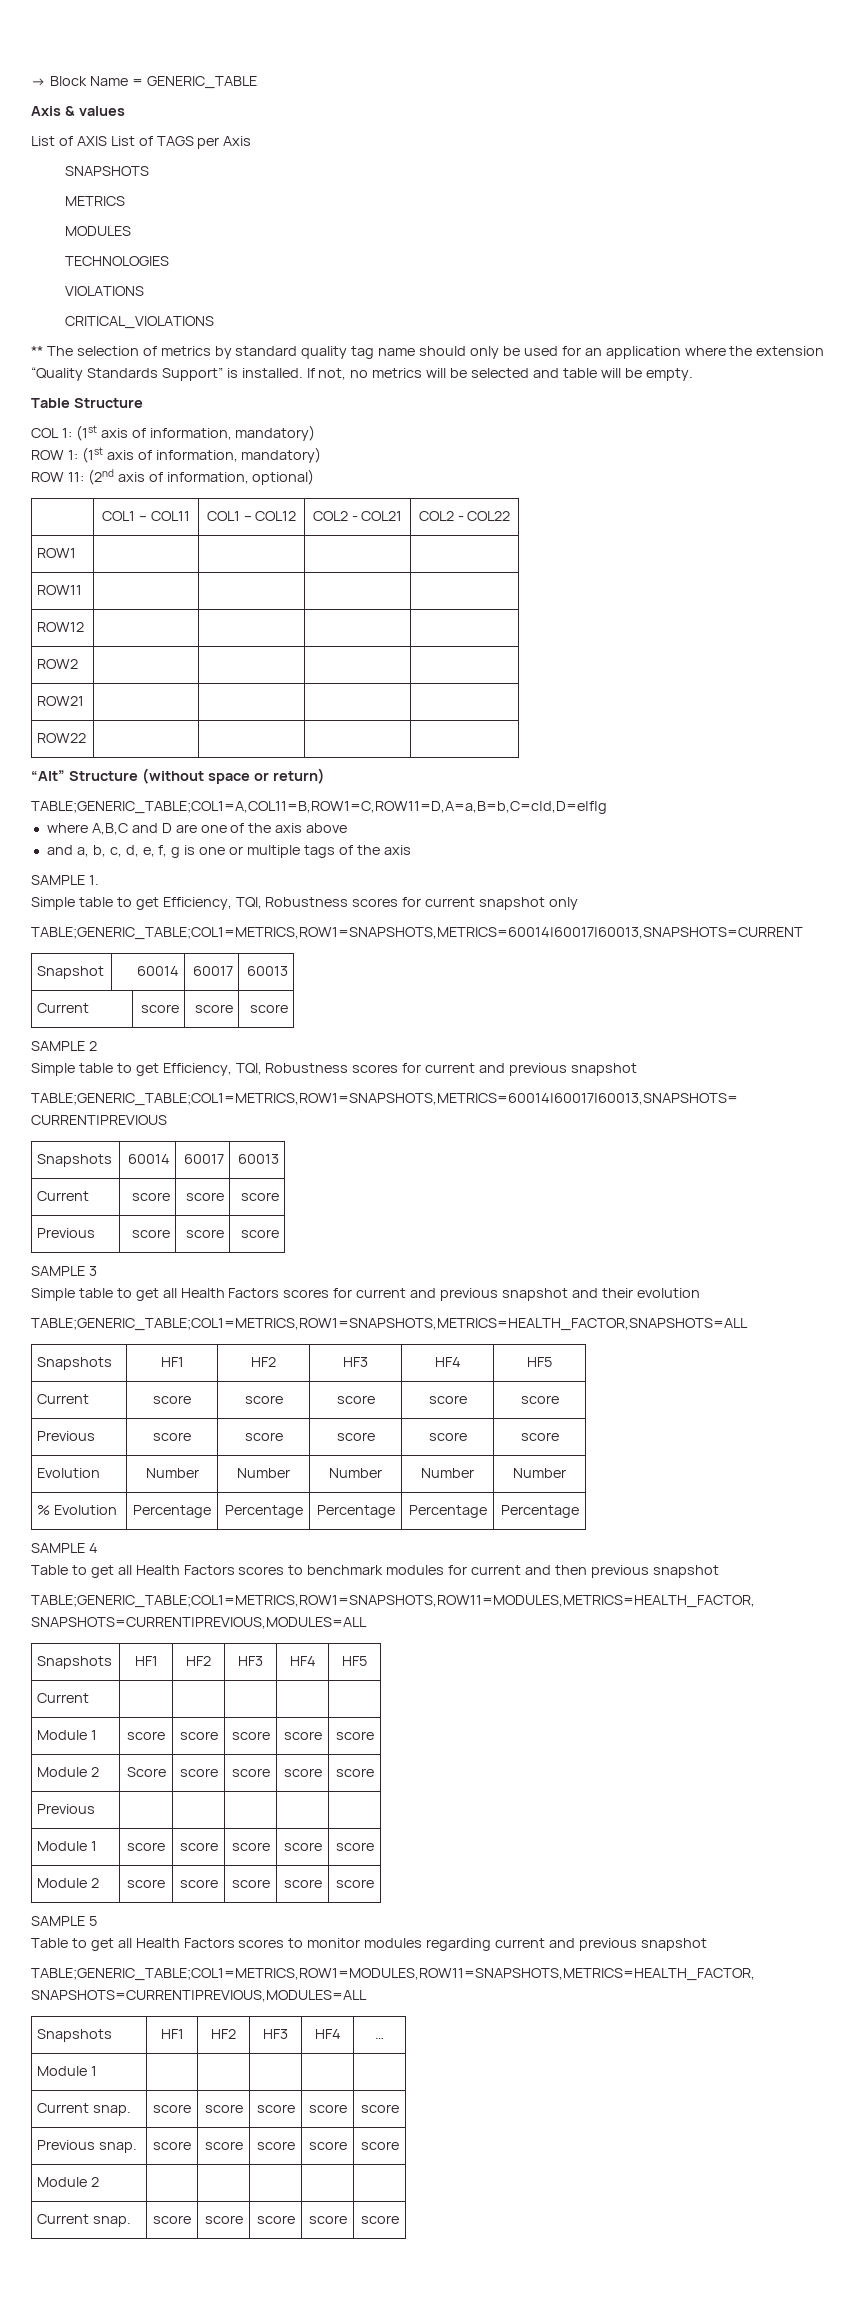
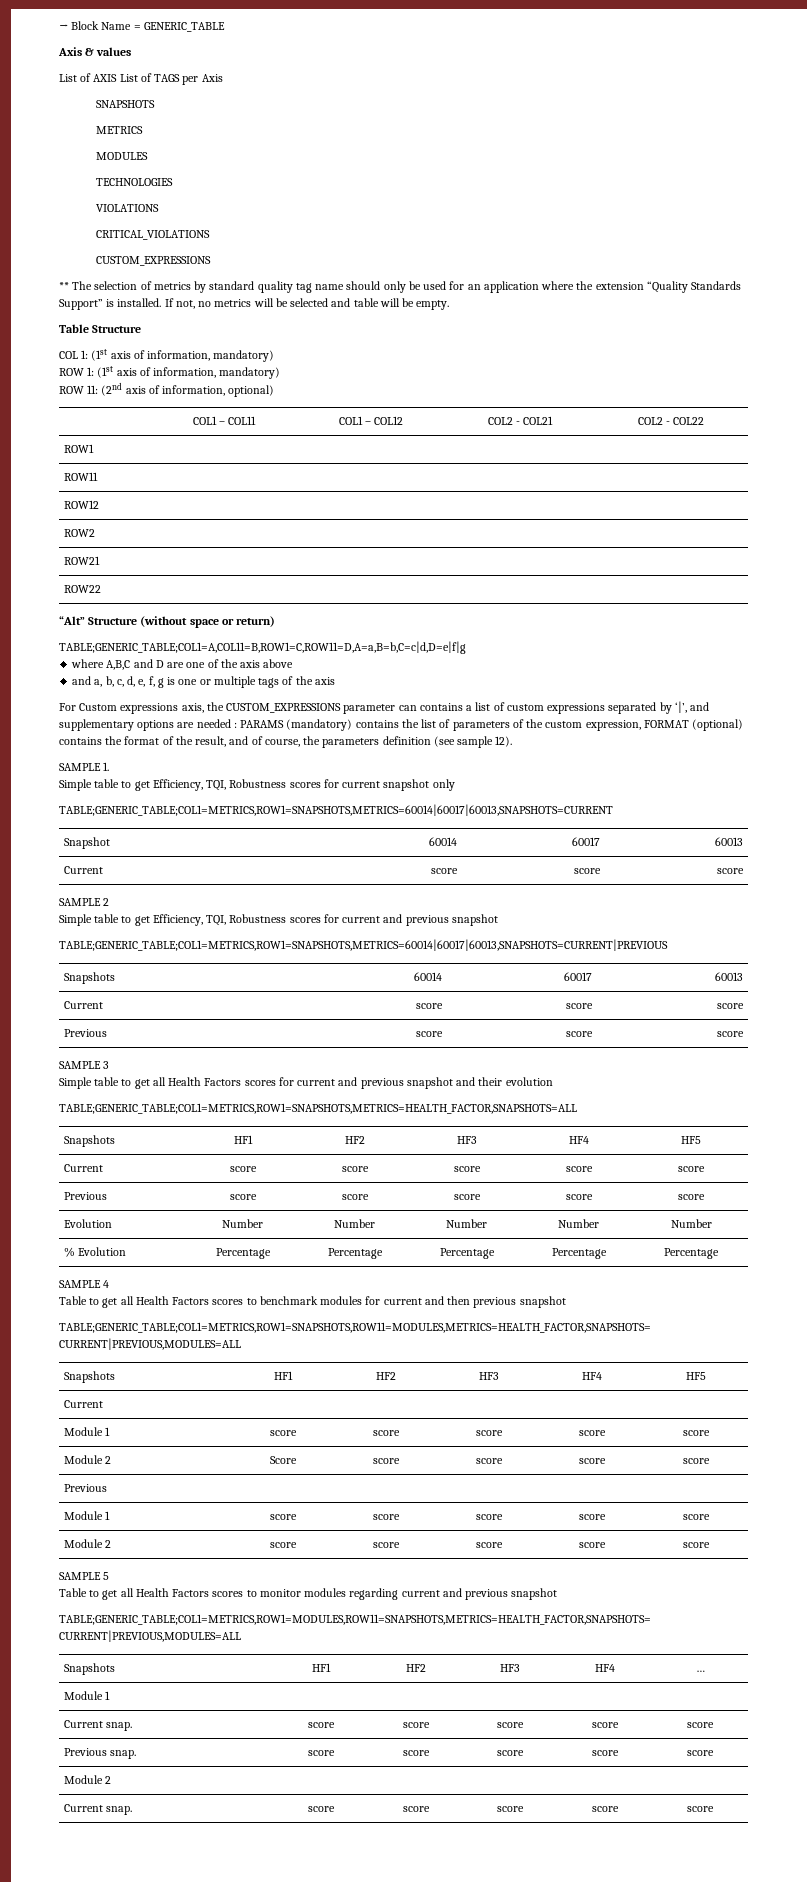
  CRITICAL_VIOLATIONS
+ CUSTOM_EXPRESSIONS
+ For Custom expressions axis, the CUSTOM_EXPRESSIONS parameter can contains a list of custom expressions separated by ‘|’, and supplementary options are needed : PARAMS (mandatory) contains the list of parameters of the custom expression, FORMAT (optional) contains the format of the result, and of course, the parameters definition (see sample 12).

